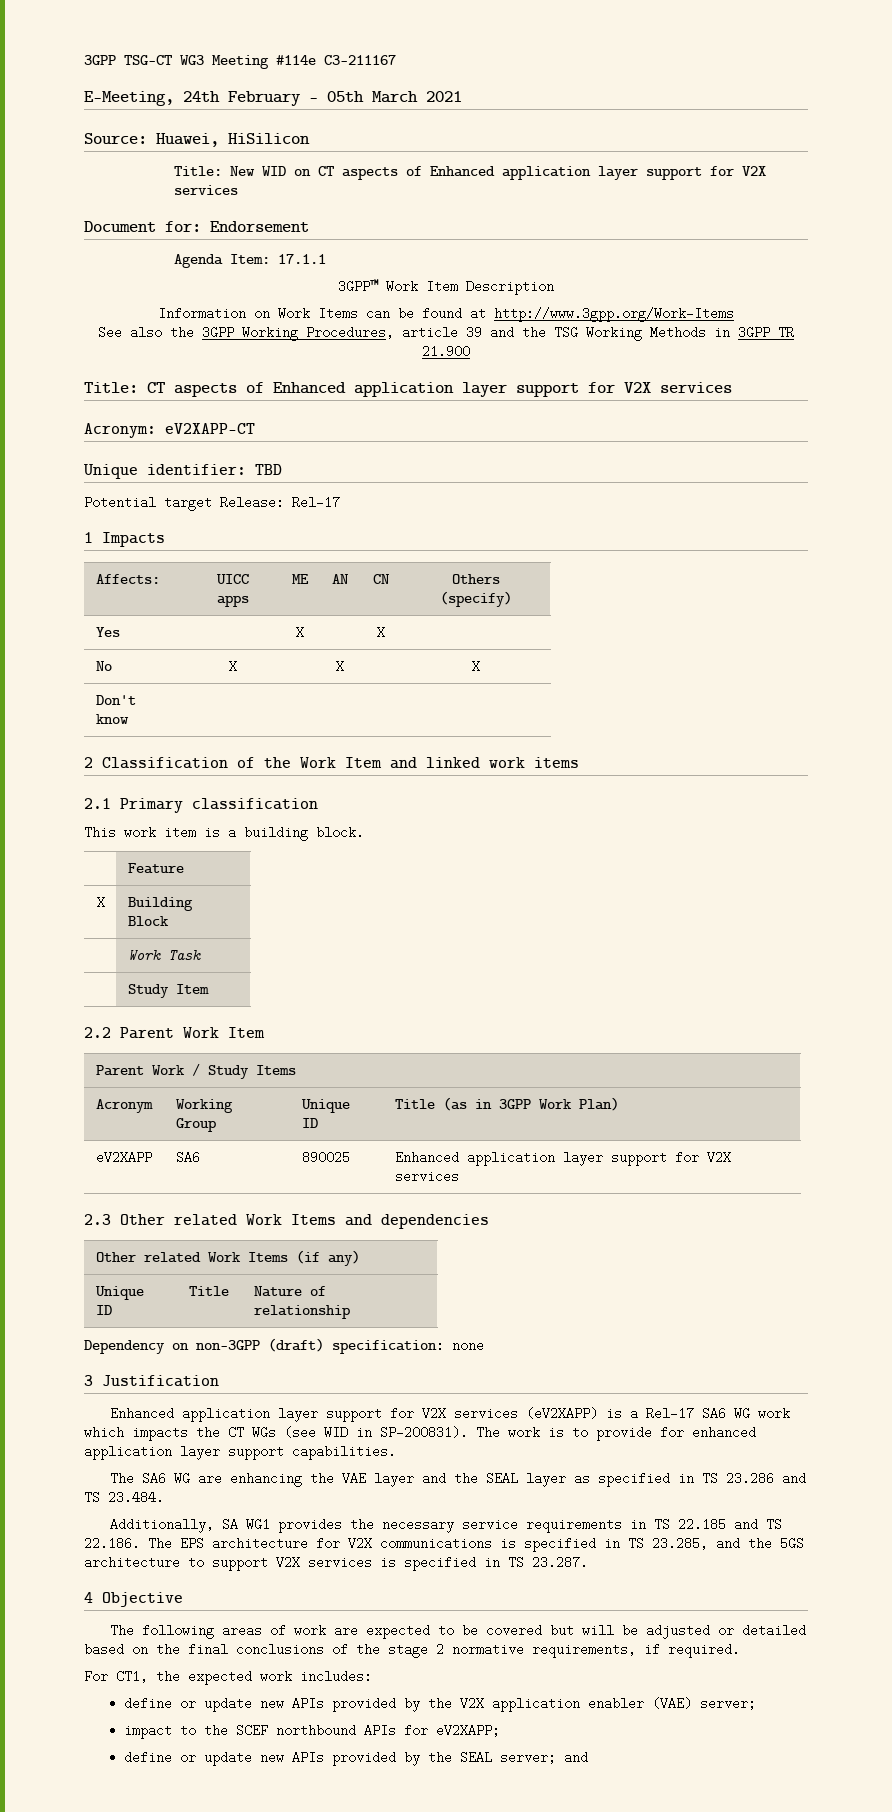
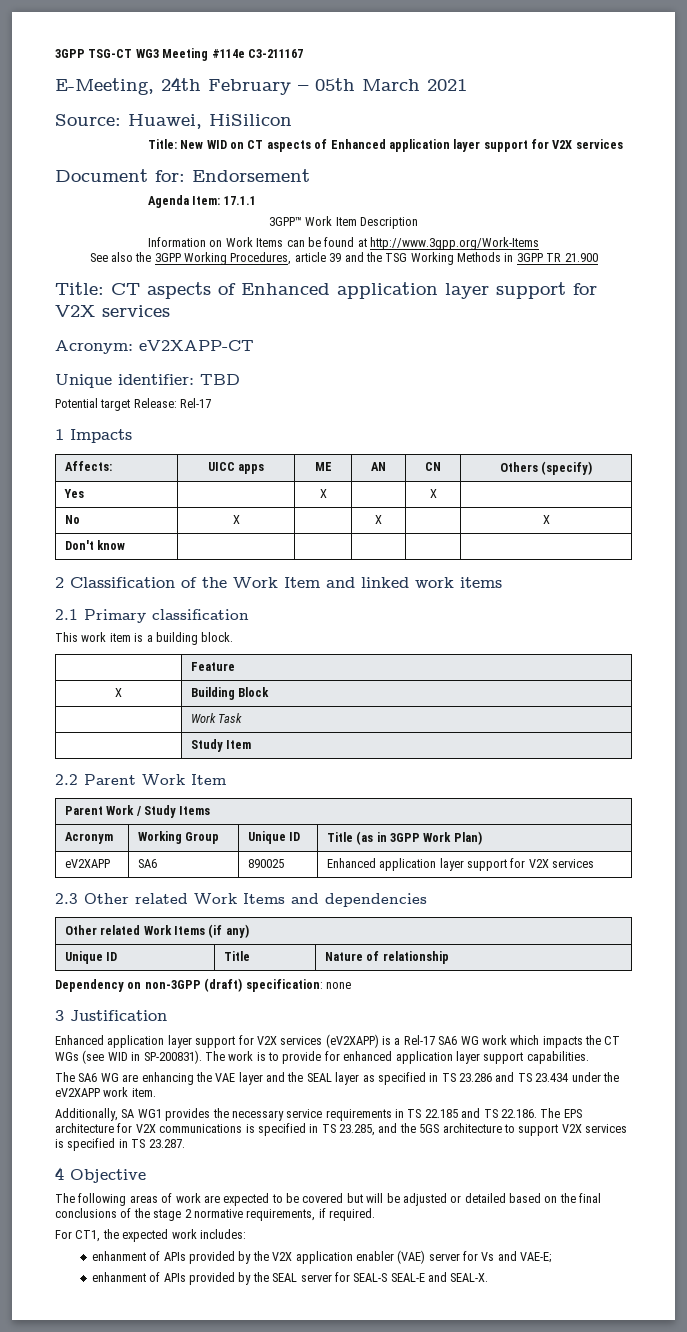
- The SA6 WG are enhancing the VAE layer and the SEAL layer as specified in TS 23.286 and TS 23.484.
+ The SA6 WG are enhancing the VAE layer and the SEAL layer as specified in TS 23.286 and TS 23.434 under the eV2XAPP work item.
- define or update new APIs provided by the V2X application enabler (VAE) server;
- impact to the SCEF northbound APIs for eV2XAPP;
- define or update new APIs provided by the SEAL server; and
+ enhanment of APIs provided by the V2X application enabler (VAE) server for Vs and VAE-E;
+ enhanment of APIs provided by the SEAL server for SEAL-S SEAL-E and SEAL-X.

